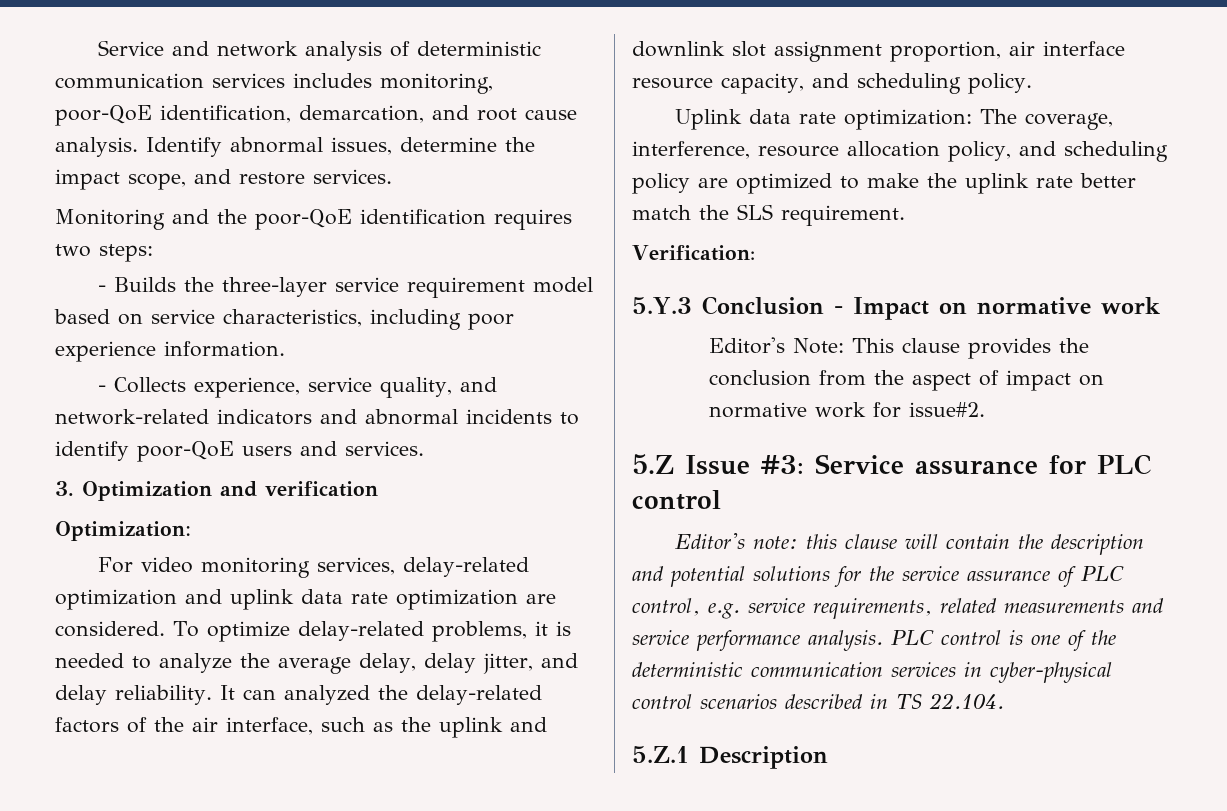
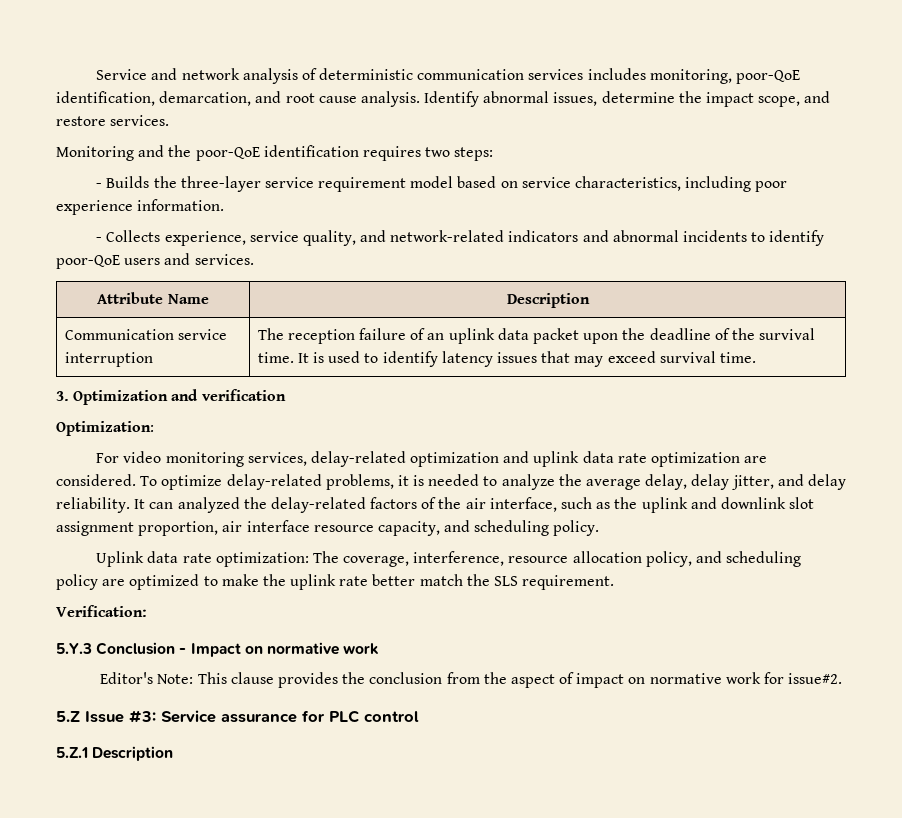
+ Attribute Name | Description
+ Communication service interruption | The reception failure of an uplink data packet upon the deadline of the survival time. It is used to identify latency issues that may exceed survival time.
- Editor's note: this clause will contain the description and potential solutions for the service assurance of PLC control, e.g. service requirements, related measurements and service performance analysis. PLC control is one of the deterministic communication services in cyber-physical control scenarios described in TS 22.104.

